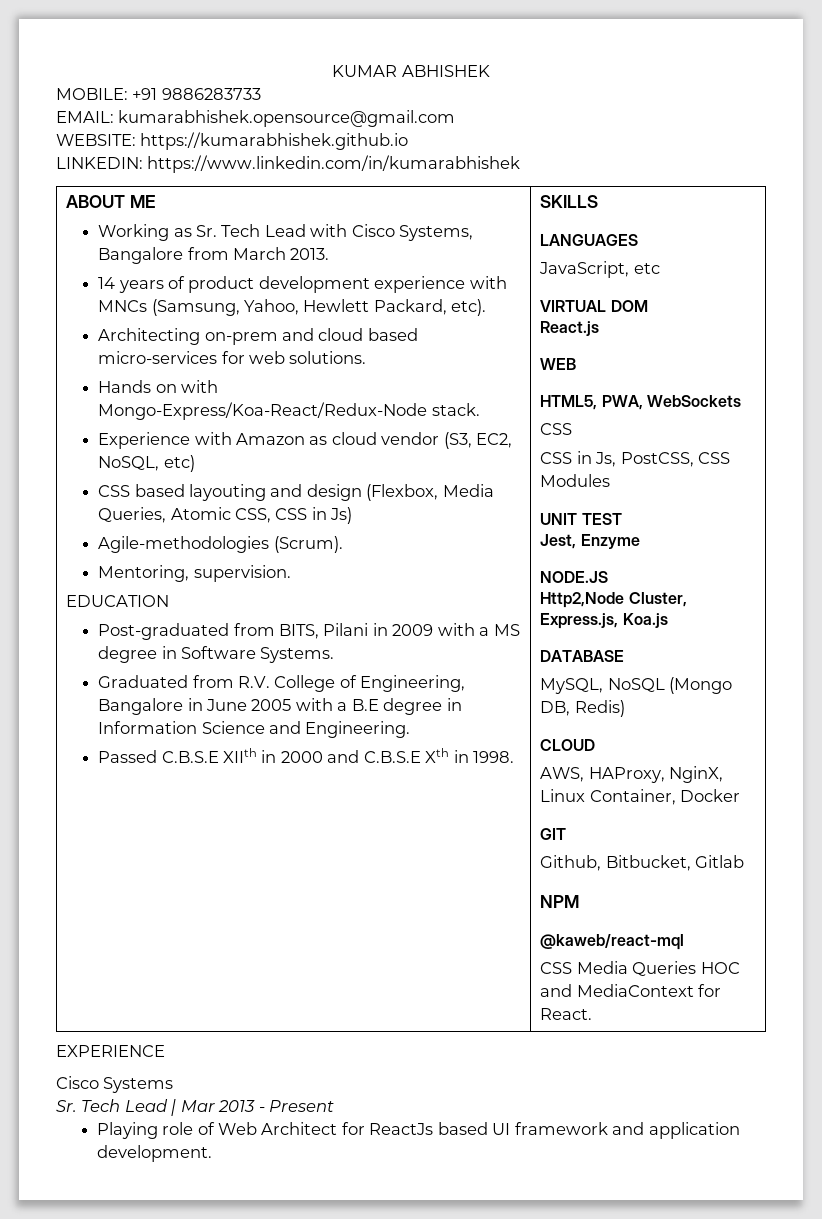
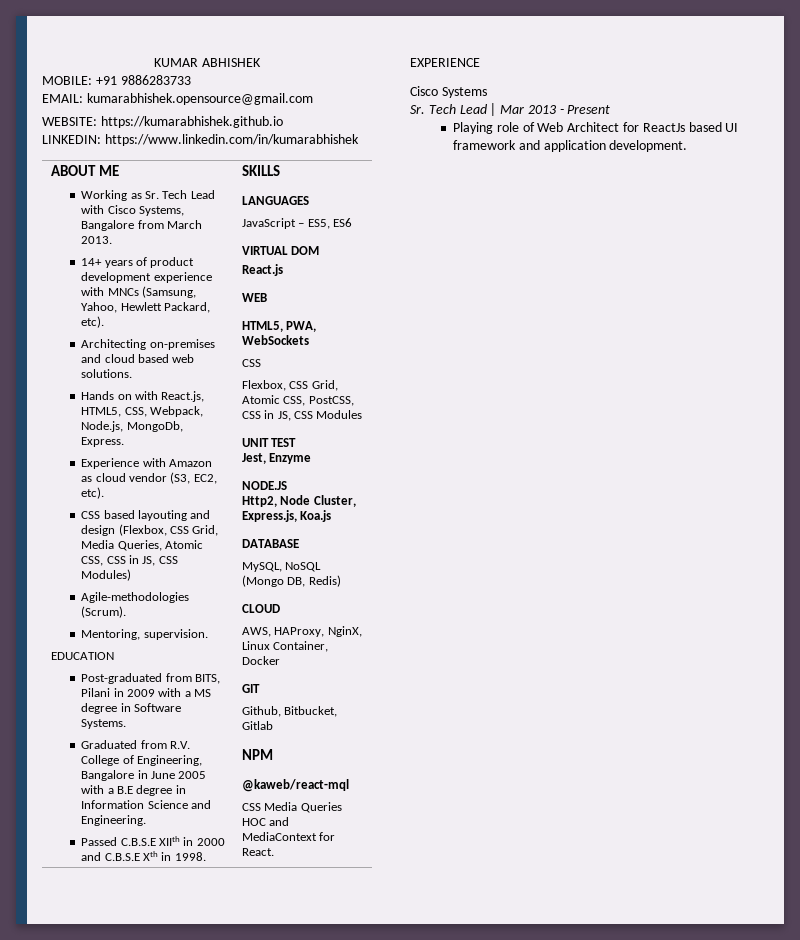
- 14 years of product development experience with MNCs (Samsung, Yahoo, Hewlett Packard, etc).
+ 14+ years of product development experience with MNCs (Samsung, Yahoo, Hewlett Packard, etc).
- Architecting on-prem and cloud based micro-services for web solutions.
+ Architecting on-premises and cloud based web solutions.
- Hands on with Mongo-Express/Koa-React/Redux-Node stack.
+ Hands on with React.js, HTML5, CSS, Webpack, Node.js, MongoDb, Express.
- Experience with Amazon as cloud vendor (S3, EC2, NoSQL, etc)
+ Experience with Amazon as cloud vendor (S3, EC2, etc).
- CSS based layouting and design (Flexbox, Media Queries, Atomic CSS, CSS in Js)
+ CSS based layouting and design (Flexbox, CSS Grid, Media Queries, Atomic CSS, CSS in JS, CSS Modules)
- JavaScript, etc
+ JavaScript – ES5, ES6
- CSS in Js, PostCSS, CSS Modules
+ Flexbox, CSS Grid, Atomic CSS, PostCSS, CSS in JS, CSS Modules
- Http2,Node Cluster, Express.js, Koa.js
+ Http2, Node Cluster, Express.js, Koa.js

